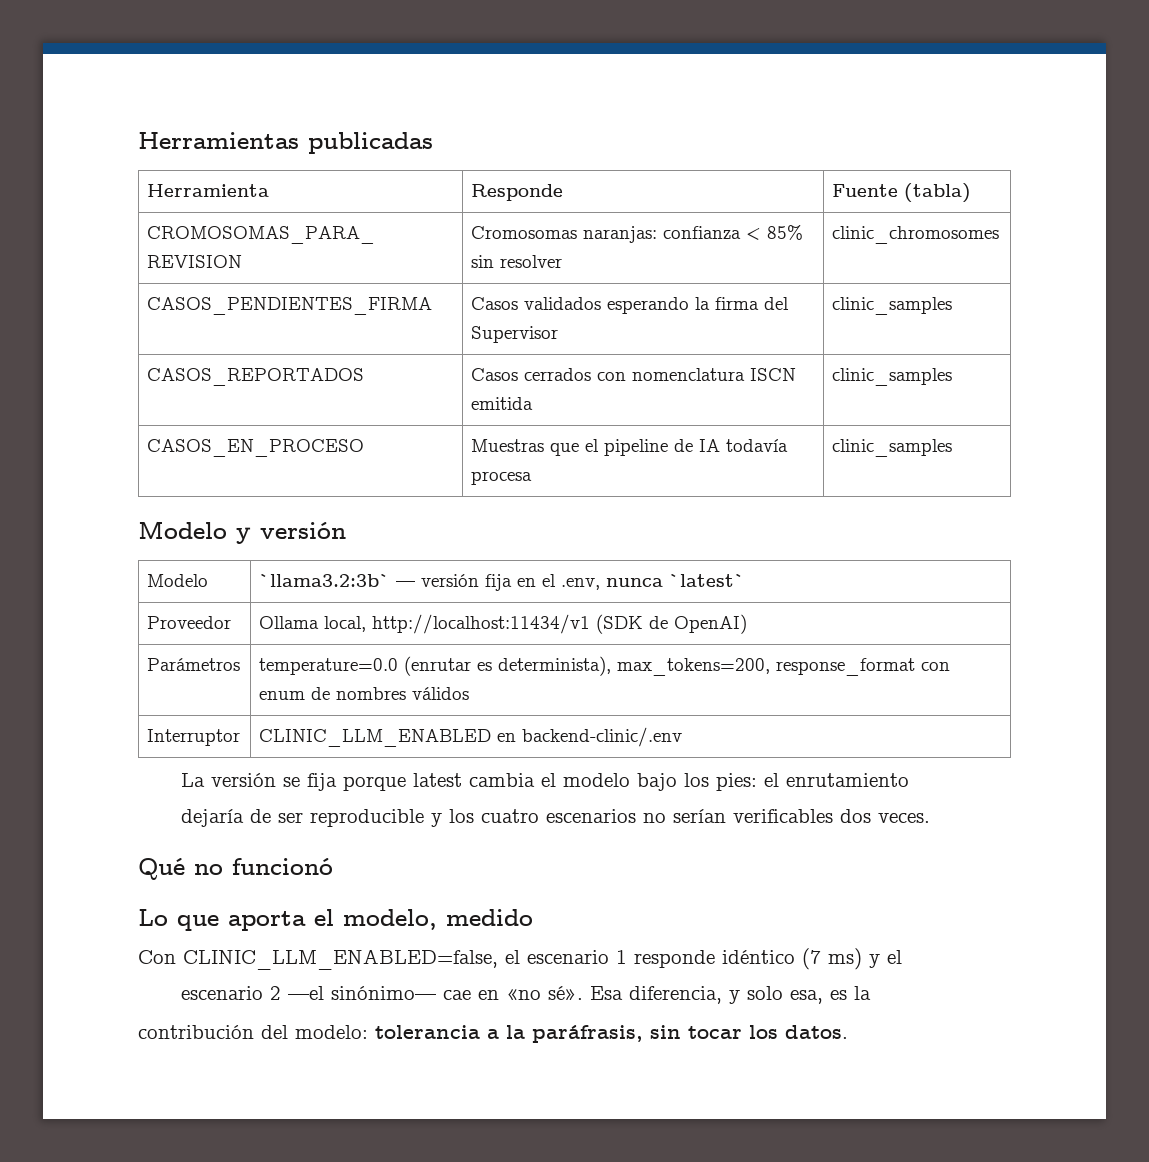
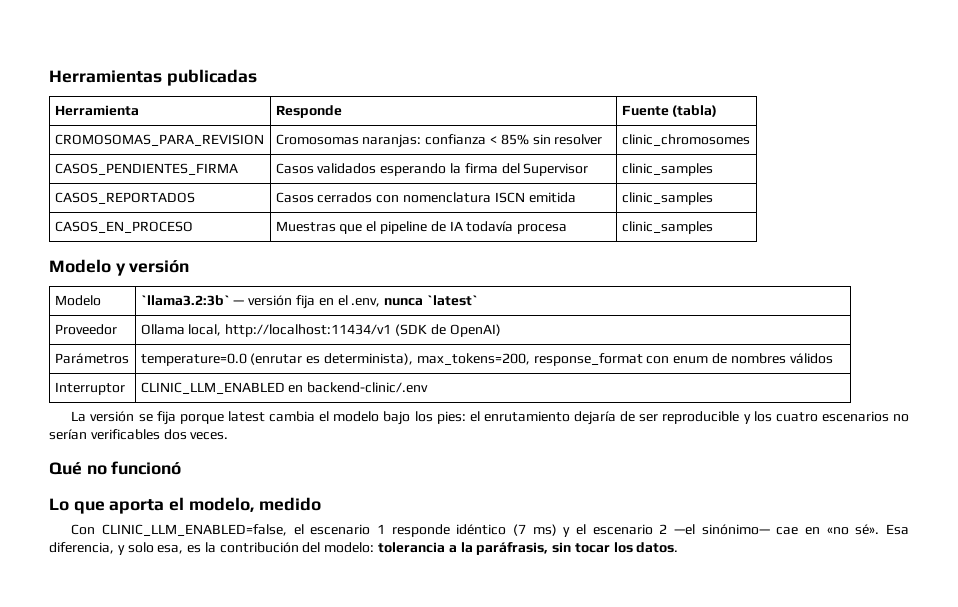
- La versión se fija porque latest cambia el modelo bajo los pies: el enrutamiento
- dejaría de ser reproducible y los cuatro escenarios no serían verificables dos veces.
+ La versión se fija porque latest cambia el modelo bajo los pies: el enrutamiento dejaría de ser reproducible y los cuatro escenarios no serían verificables dos veces.
- Con CLINIC_LLM_ENABLED=false, el escenario 1 responde idéntico (7 ms) y el
- escenario 2 —el sinónimo— cae en «no sé».
+ Con CLINIC_LLM_ENABLED=false, el escenario 1 responde idéntico (7 ms) y el escenario 2 —el sinónimo— cae en «no sé».
- Esa diferencia, y solo esa, es la
- contribución del modelo: tolerancia a la paráfrasis, sin tocar los datos.
+ Esa diferencia, y solo esa, es la contribución del modelo: tolerancia a la paráfrasis, sin tocar los datos.

